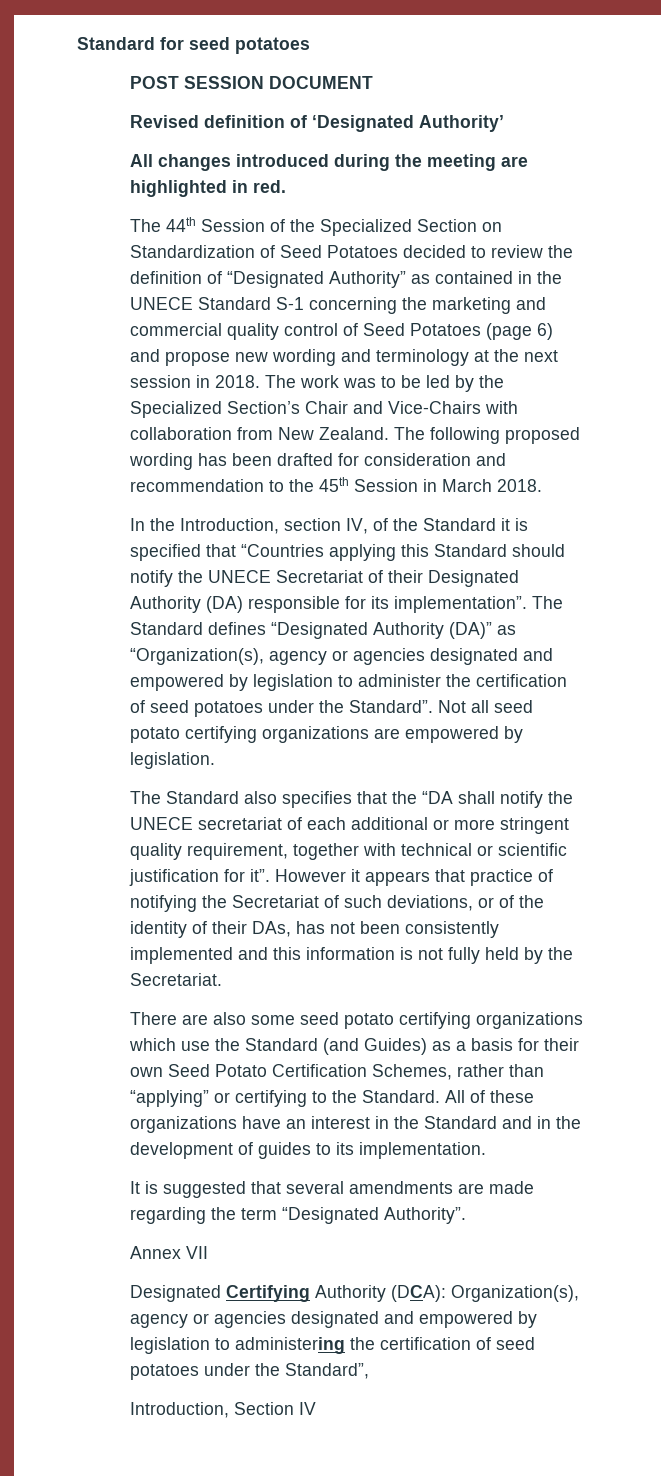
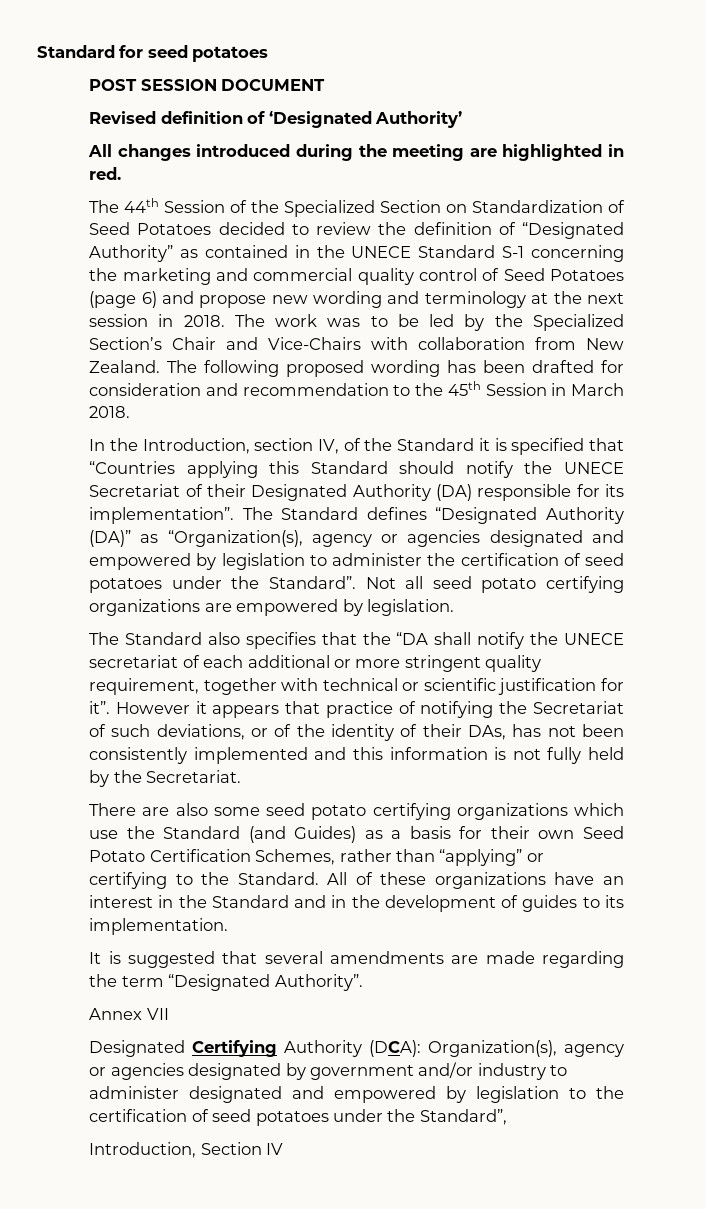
- Designated Certifying Authority (DCA): Organization(s), agency or agencies designated and empowered by legislation to administering the certification of seed potatoes under the Standard”,
+ Designated Certifying Authority (DCA): Organization(s), agency or agencies designated by government and/or industry to administer designated and empowered by legislation to the certification of seed potatoes under the Standard”,

